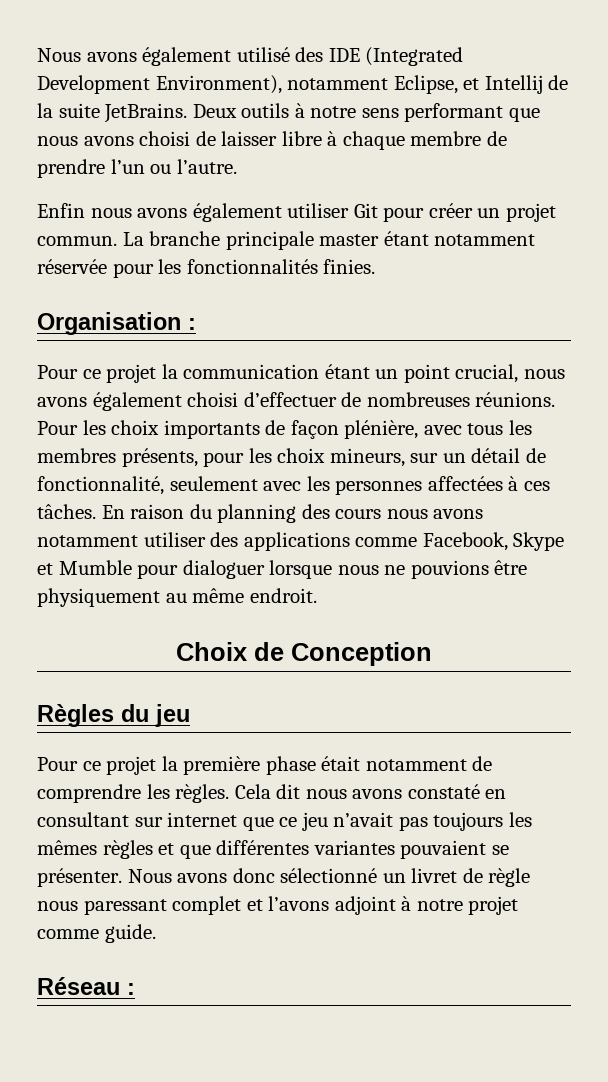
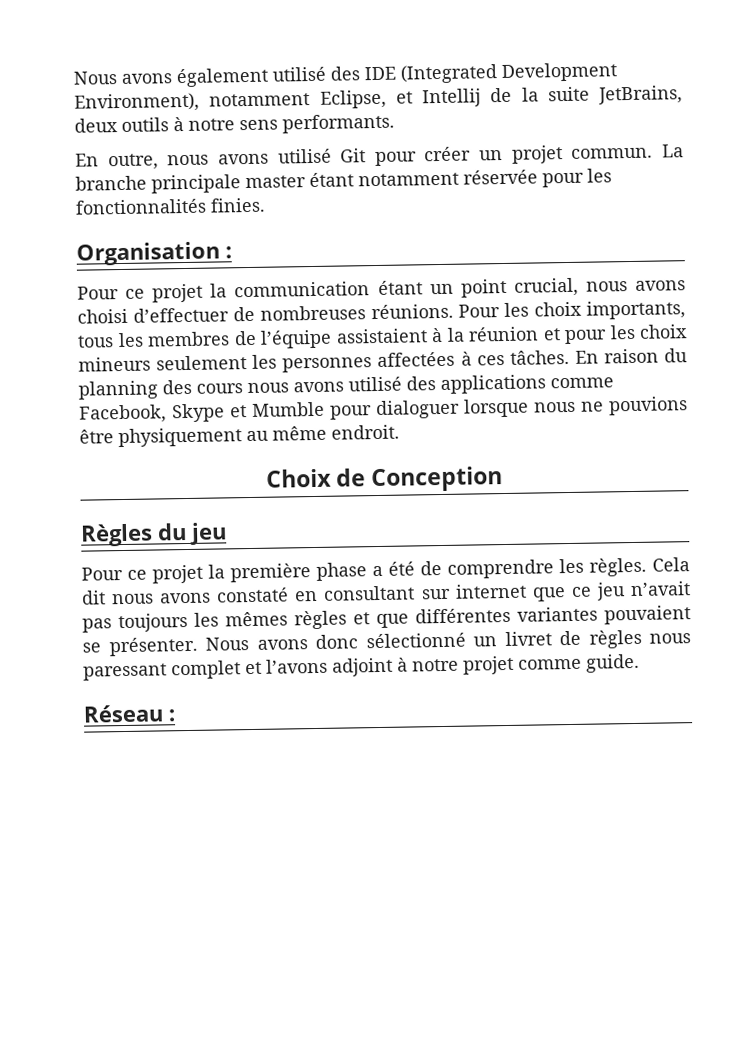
- Nous avons également utilisé des IDE (Integrated Development Environment), notamment Eclipse, et Intellij de la suite JetBrains. Deux outils à notre sens performant que nous avons choisi de laisser libre à chaque membre de prendre l’un ou l’autre.
- Enfin nous avons également utiliser Git pour créer un projet commun.
+ Nous avons également utilisé des IDE (Integrated Development Environment), notamment Eclipse, et Intellij de la suite JetBrains, deux outils à notre sens performants.
+ En outre, nous avons utilisé Git pour créer un projet commun.
- Pour ce projet la communication étant un point crucial, nous avons également choisi d’effectuer de nombreuses réunions.
+ Pour ce projet la communication étant un point crucial, nous avons choisi d’effectuer de nombreuses réunions.
- Pour les choix importants de façon plénière, avec tous les membres présents, pour les choix mineurs, sur un détail de fonctionnalité, seulement avec les personnes affectées à ces tâches.
+ Pour les choix importants, tous les membres de l’équipe assistaient à la réunion et pour les choix mineurs seulement les personnes affectées à ces tâches.
- En raison du planning des cours nous avons notamment utiliser des applications comme Facebook, Skype et Mumble pour dialoguer lorsque nous ne pouvions être physiquement au même endroit.
+ En raison du planning des cours nous avons utilisé des applications comme Facebook, Skype et Mumble pour dialoguer lorsque nous ne pouvions être physiquement au même endroit.
- Pour ce projet la première phase était notamment de comprendre les règles.
+ Pour ce projet la première phase a été de comprendre les règles.
- Nous avons donc sélectionné un livret de règle nous paressant complet et l’avons adjoint à notre projet comme guide.
+ Nous avons donc sélectionné un livret de règles nous paressant complet et l’avons adjoint à notre projet comme guide.

